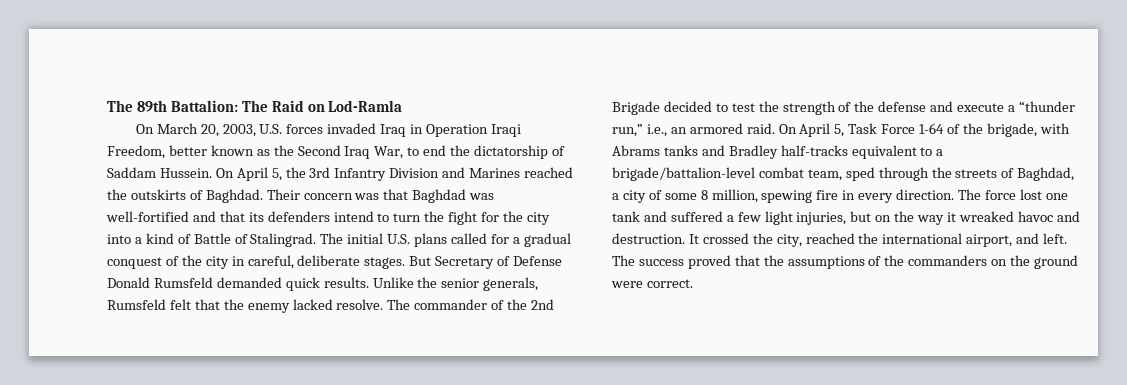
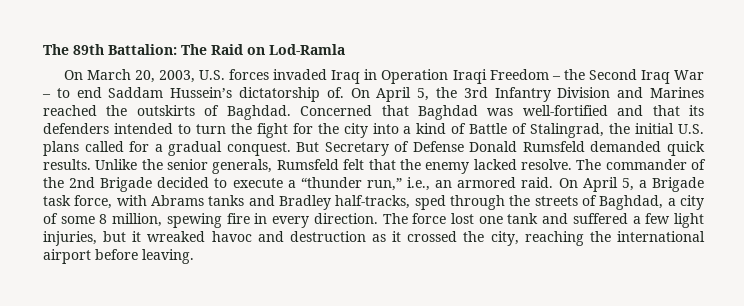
- On March 20, 2003, U.S. forces invaded Iraq in Operation Iraqi Freedom, better known as the Second Iraq War, to end the dictatorship of Saddam Hussein.
+ On March 20, 2003, U.S. forces invaded Iraq in Operation Iraqi Freedom – the Second Iraq War – to end Saddam Hussein’s dictatorship of.
- Their concern was that Baghdad was well-fortified and that its defenders intend to turn the fight for the city into a kind of Battle of Stalingrad. The initial U.S. plans called for a gradual conquest of the city in careful, deliberate stages.
+ Concerned that Baghdad was well-fortified and that its defenders intended to turn the fight for the city into a kind of Battle of Stalingrad, the initial U.S. plans called for a gradual conquest.
- The commander of the 2nd Brigade decided to test the strength of the defense and execute a “thunder run,” i.e., an armored raid.
+ The commander of the 2nd Brigade decided to execute a “thunder run,” i.e., an armored raid.
- On April 5, Task Force 1-64 of the brigade, with Abrams tanks and Bradley half-tracks equivalent to a brigade/battalion-level combat team, sped through the streets of Baghdad, a city of some 8 million, spewing fire in every direction.
+ On April 5, a Brigade task force, with Abrams tanks and Bradley half-tracks, sped through the streets of Baghdad, a city of some 8 million, spewing fire in every direction.
- The force lost one tank and suffered a few light injuries, but on the way it wreaked havoc and destruction. It crossed the city, reached the international airport, and left. The success proved that the assumptions of the commanders on the ground were correct.
+ The force lost one tank and suffered a few light injuries, but it wreaked havoc and destruction as it crossed the city, reaching the international airport before leaving.

